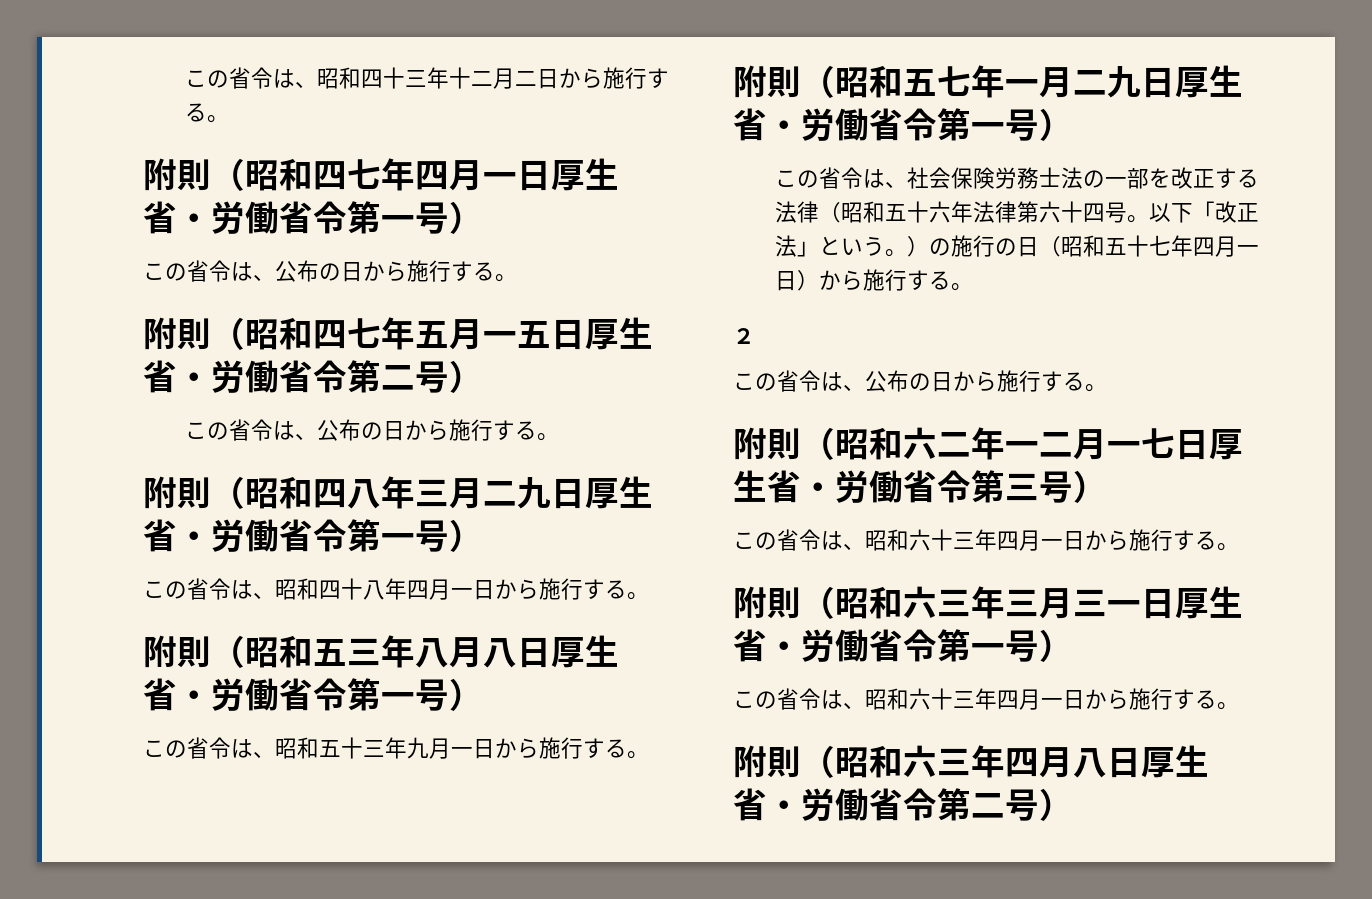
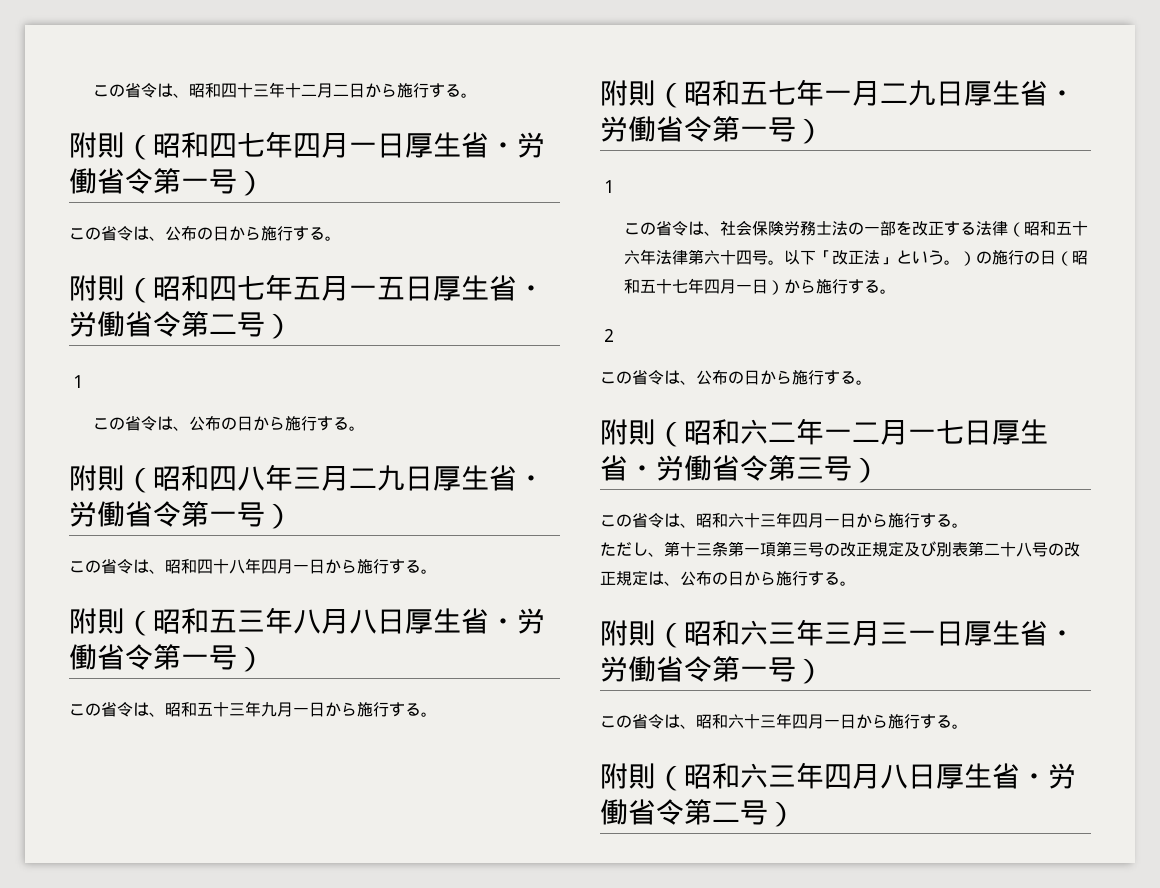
  附則（昭和四七年五月一五日厚生省・労働省令第二号）
+ １
  附則（昭和五七年一月二九日厚生省・労働省令第一号）
+ １
+ ただし、第十三条第一項第三号の改正規定及び別表第二十八号の改正規定は、公布の日から施行する。

